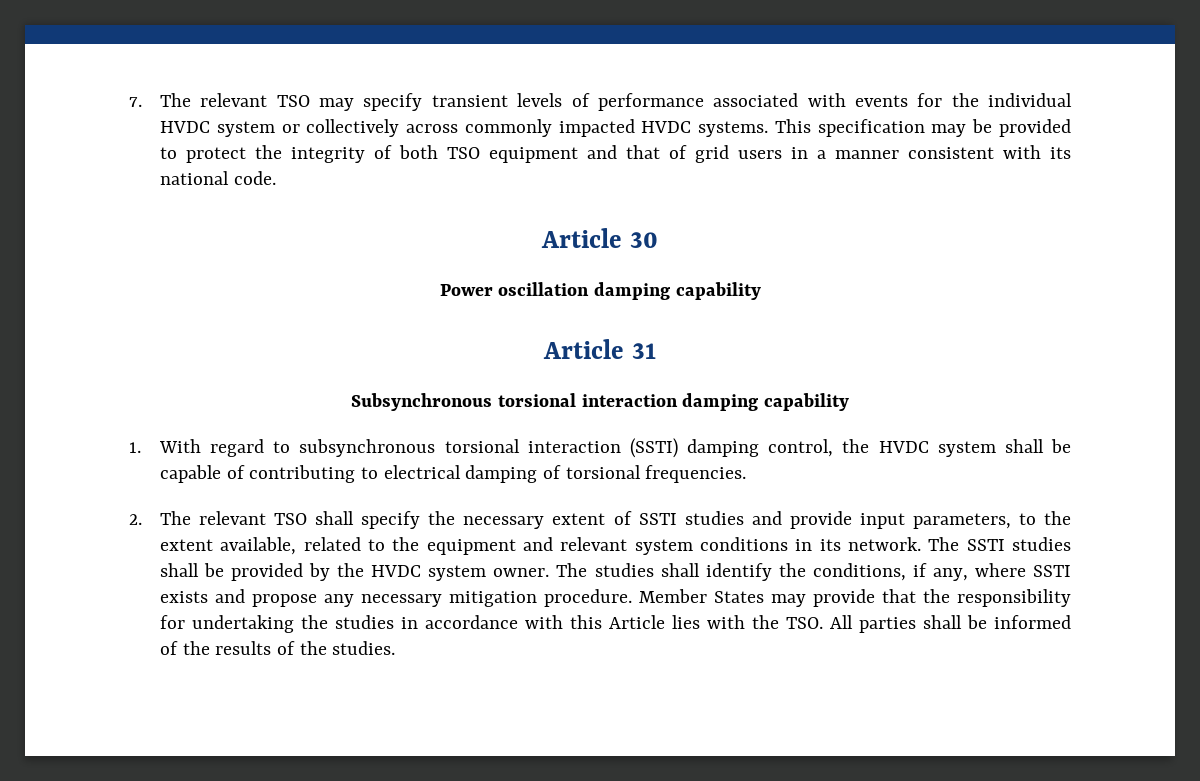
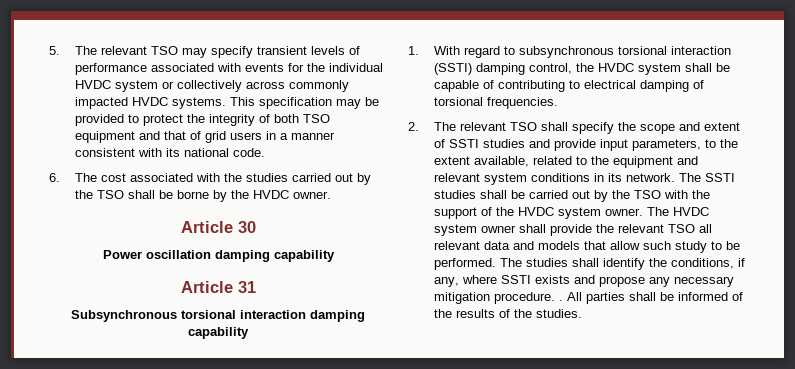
- 7. The relevant TSO may specify transient levels of performance associated with events for the individual HVDC system or collectively across commonly impacted HVDC systems.
+ 5. The relevant TSO may specify transient levels of performance associated with events for the individual HVDC system or collectively across commonly impacted HVDC systems.
+ 6. The cost associated with the studies carried out by the TSO shall be borne by the HVDC owner.
- 2. The relevant TSO shall specify the necessary extent of SSTI studies and provide input parameters, to the extent available, related to the equipment and relevant system conditions in its network.
+ 2. The relevant TSO shall specify the scope and extent of SSTI studies and provide input parameters, to the extent available, related to the equipment and relevant system conditions in its network.
- The SSTI studies shall be provided by the HVDC system owner.
+ The SSTI studies shall be carried out by the TSO with the support of the HVDC system owner. The HVDC system owner shall provide the relevant TSO all relevant data and models that allow such study to be performed.
- The studies shall identify the conditions, if any, where SSTI exists and propose any necessary mitigation procedure. Member States may provide that the responsibility for undertaking the studies in accordance with this Article lies with the TSO. All parties shall be informed of the results of the studies.
+ The studies shall identify the conditions, if any, where SSTI exists and propose any necessary mitigation procedure. . All parties shall be informed of the results of the studies.

